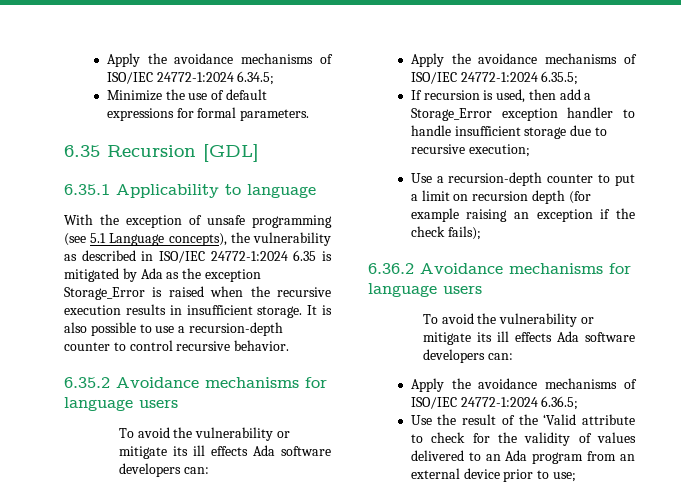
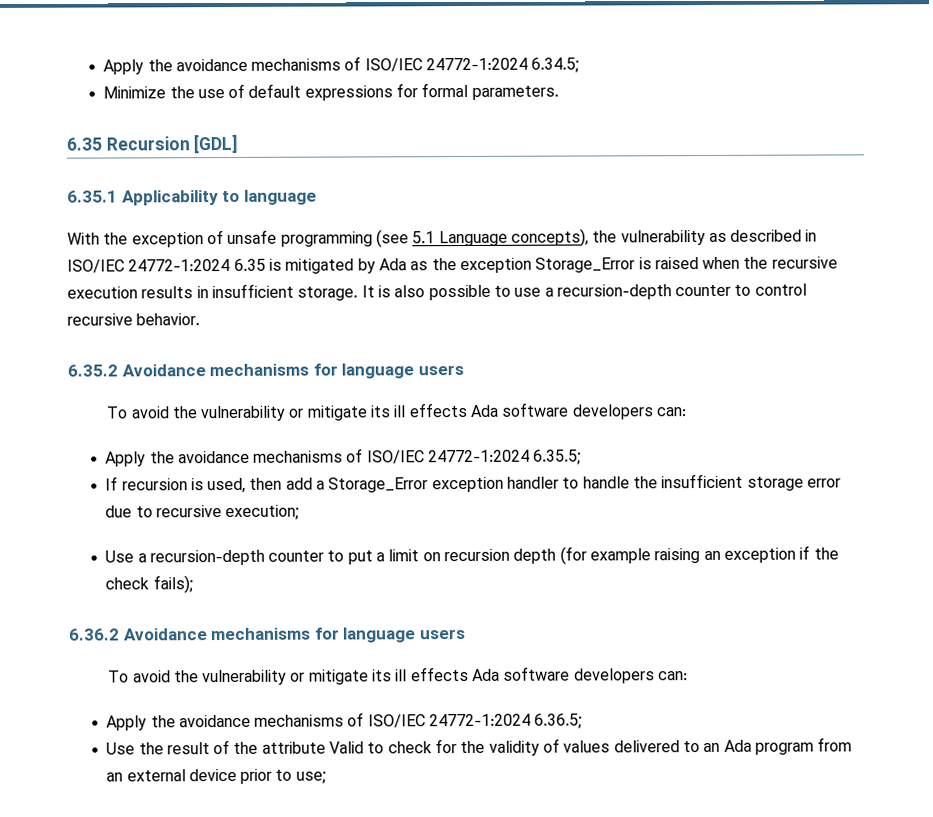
- If recursion is used, then add a Storage_Error exception handler to handle insufficient storage due to recursive execution;
+ If recursion is used, then add a Storage_Error exception handler to handle the insufficient storage error due to recursive execution;
- Use the result of the ‘Valid attribute to check for the validity of values delivered to an Ada program from an external device prior to use;
+ Use the result of the attribute Valid to check for the validity of values delivered to an Ada program from an external device prior to use;

